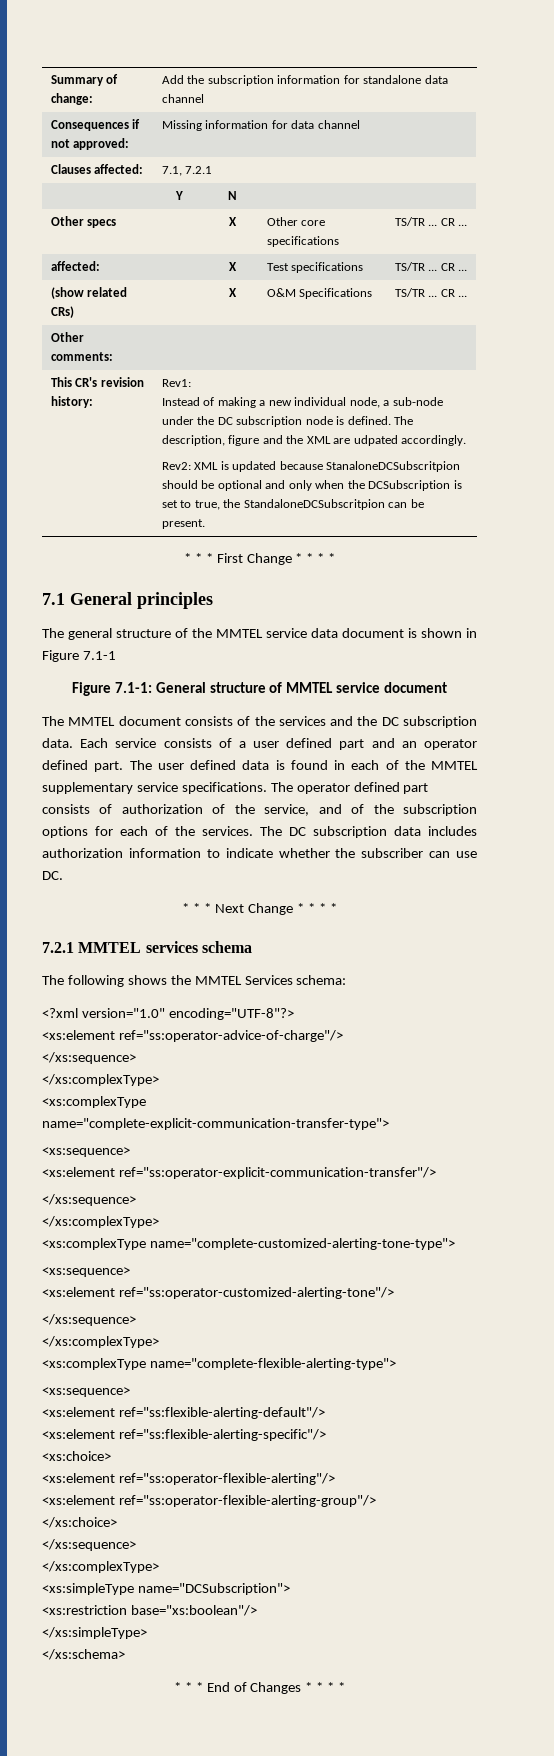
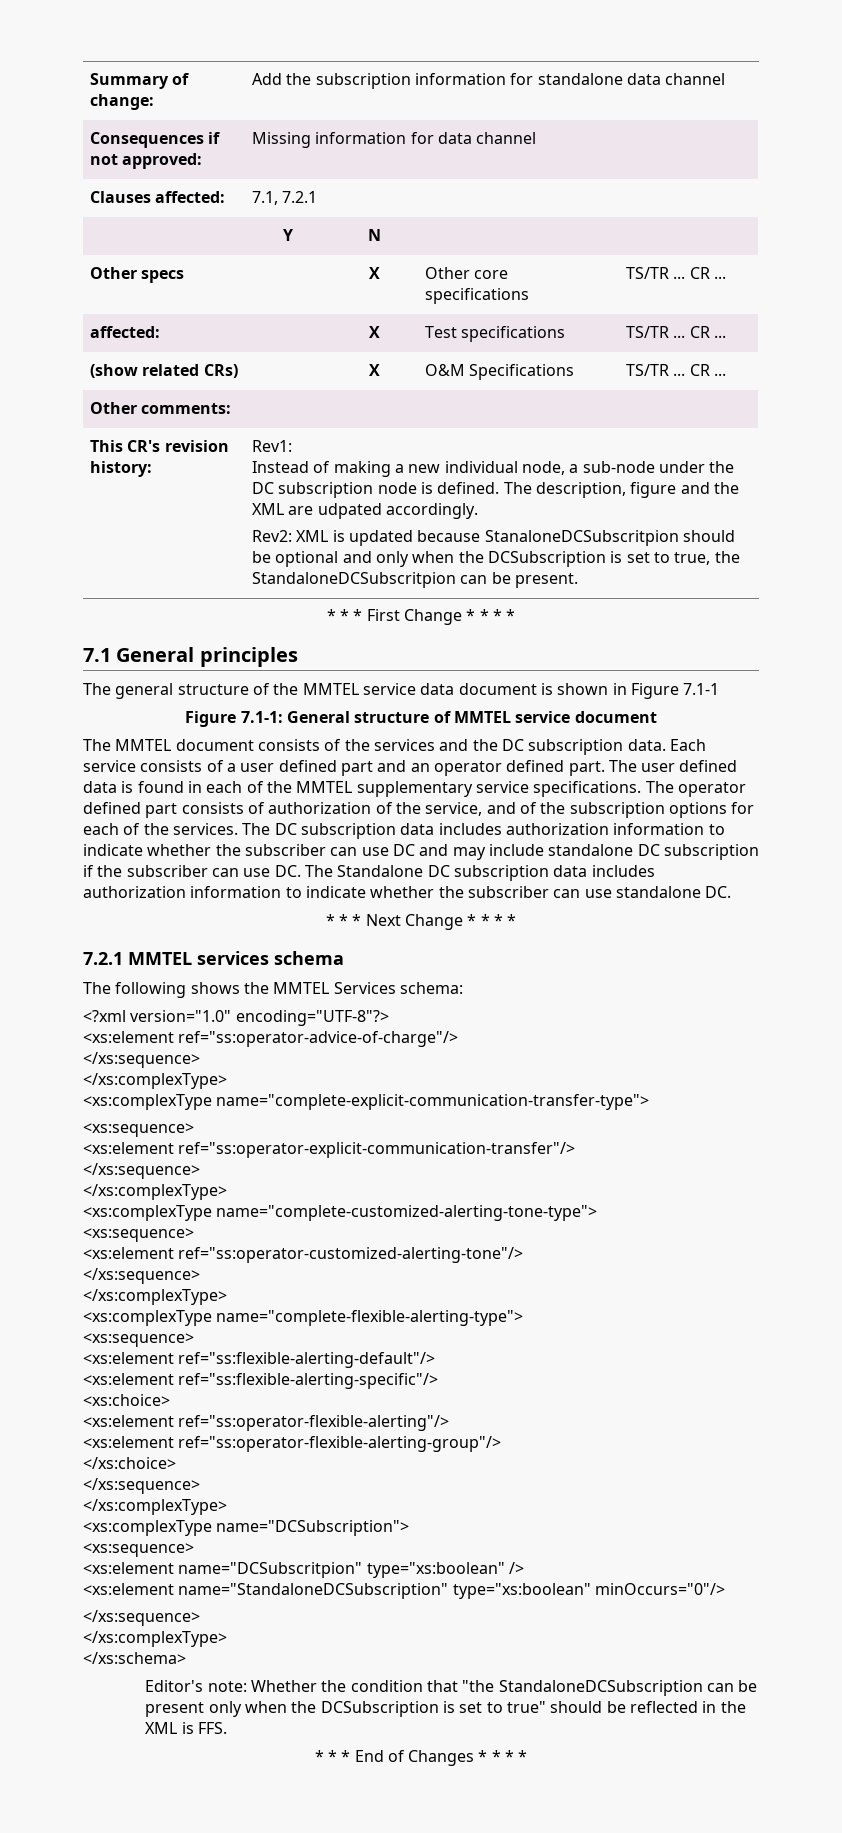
- The DC subscription data includes authorization information to indicate whether the subscriber can use DC.
+ The DC subscription data includes authorization information to indicate whether the subscriber can use DC and may include standalone DC subscription if the subscriber can use DC. The Standalone DC subscription data includes authorization information to indicate whether the subscriber can use standalone DC.
- <xs:simpleType name="DCSubscription">
- <xs:restriction base="xs:boolean"/>
- </xs:simpleType>
+ <xs:complexType name="DCSubscription">
+ <xs:sequence>
+ <xs:element name="DCSubscritpion" type="xs:boolean" />
+ <xs:element name="StandaloneDCSubscription" type="xs:boolean" minOccurs="0"/>
+ </xs:sequence>
+ </xs:complexType>
  </xs:schema>
+ Editor's note: Whether the condition that "the StandaloneDCSubscription can be present only when the DCSubscription is set to true" should be reflected in the XML is FFS.

